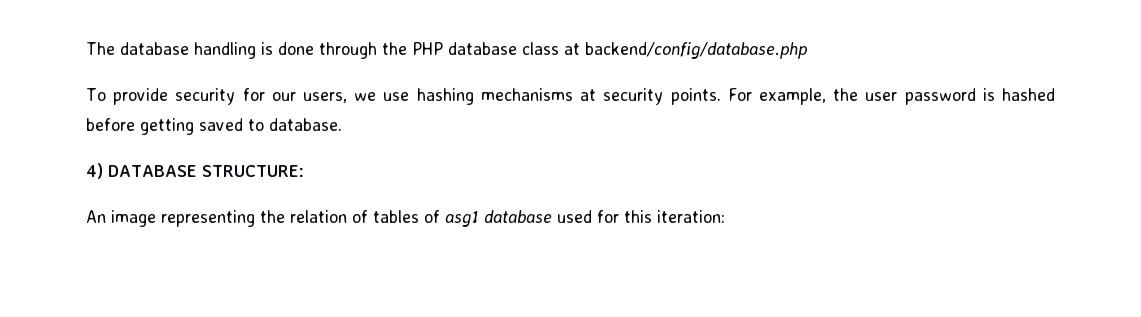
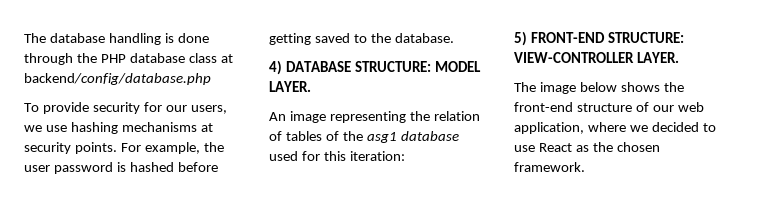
- For example, the user password is hashed before getting saved to database.
+ For example, the user password is hashed before getting saved to the database.
- 4) DATABASE STRUCTURE:
+ 4) DATABASE STRUCTURE: MODEL LAYER.
- An image representing the relation of tables of asg1 database used for this iteration:
+ An image representing the relation of tables of the asg1 database used for this iteration:
+ 5) FRONT-END STRUCTURE: VIEW-CONTROLLER LAYER.
+ The image below shows the front-end structure of our web application, where we decided to use React as the chosen framework.

